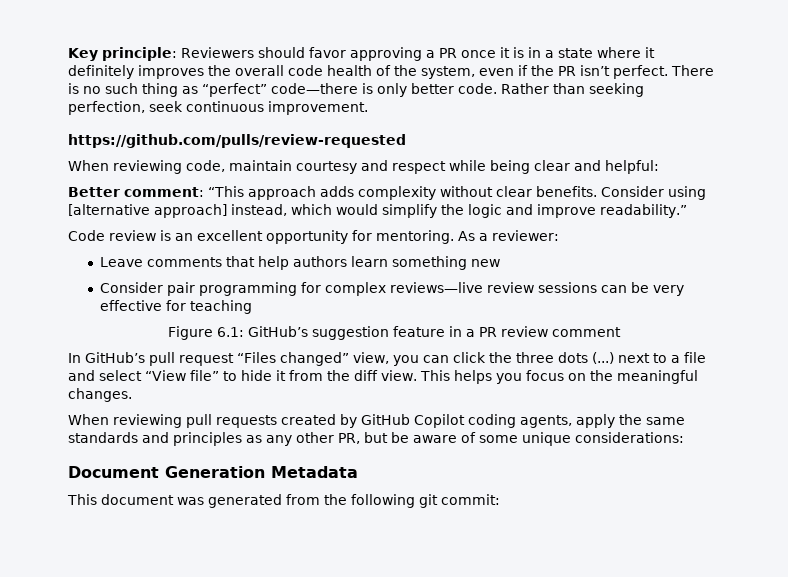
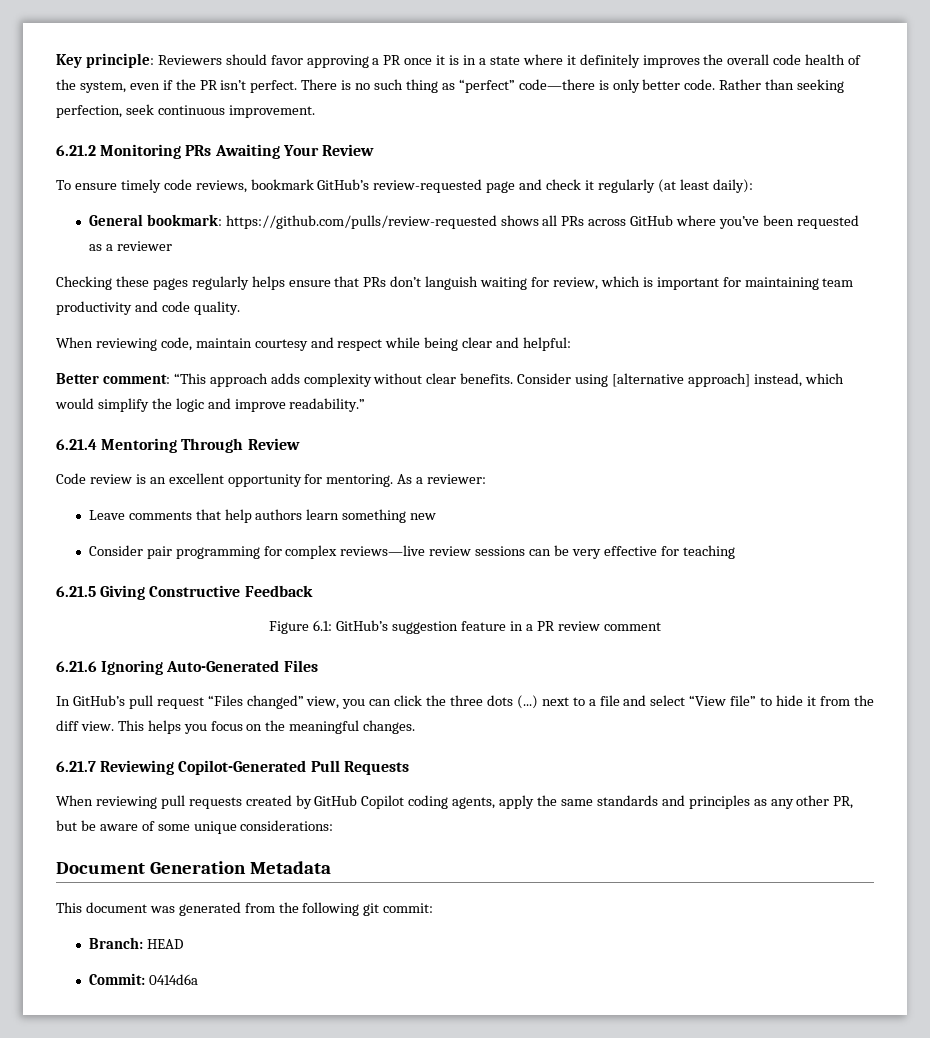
- https://github.com/pulls/review-requested
+ 6.21.2 Monitoring PRs Awaiting Your Review
+ To ensure timely code reviews, bookmark GitHub’s review-requested page and check it regularly (at least daily):
+ General bookmark: https://github.com/pulls/review-requested shows all PRs across GitHub where you’ve been requested as a reviewer
+ Checking these pages regularly helps ensure that PRs don’t languish waiting for review, which is important for maintaining team productivity and code quality.
+ 6.21.4 Mentoring Through Review
+ 6.21.5 Giving Constructive Feedback
+ 6.21.6 Ignoring Auto-Generated Files
+ 6.21.7 Reviewing Copilot-Generated Pull Requests
+ Branch: HEAD
+ Commit: 0414d6a

